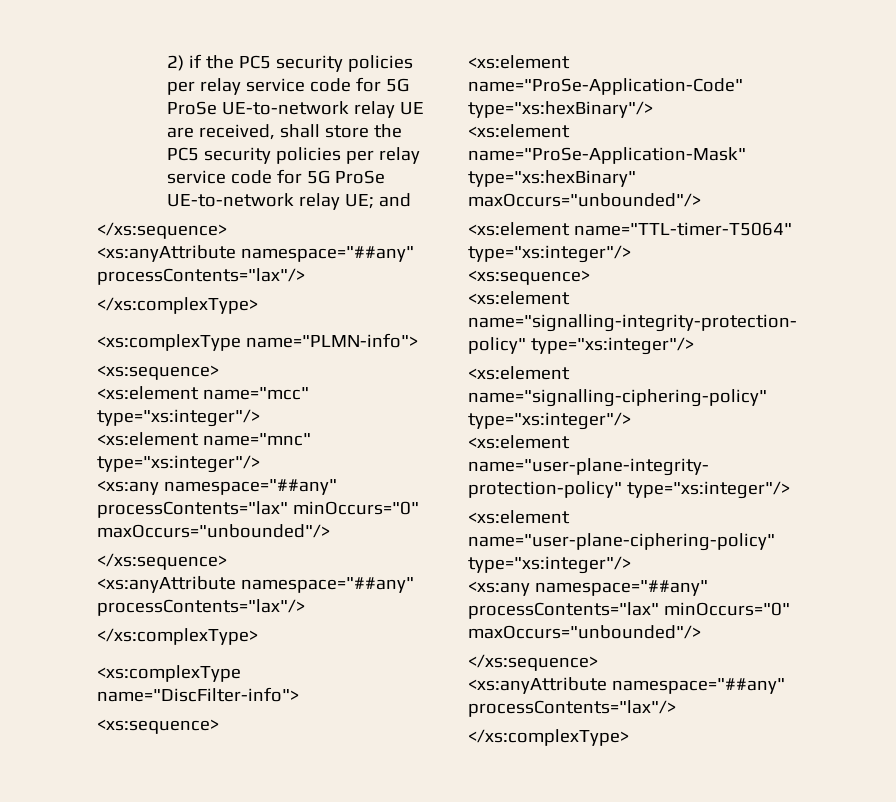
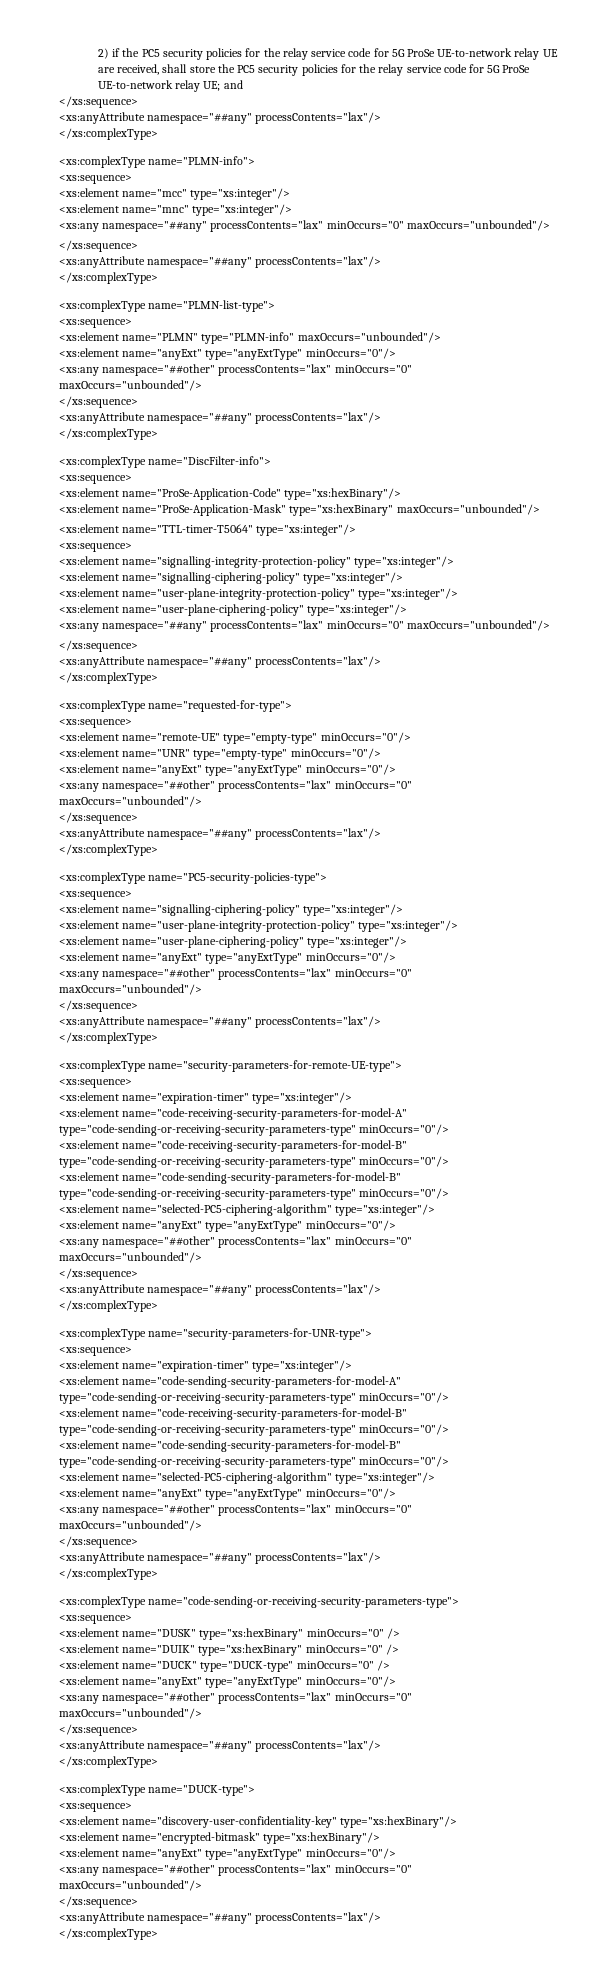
- 2) if the PC5 security policies per relay service code for 5G ProSe UE-to-network relay UE are received, shall store the PC5 security policies per relay service code for 5G ProSe UE-to-network relay UE; and
+ 2) if the PC5 security policies for the relay service code for 5G ProSe UE-to-network relay UE are received, shall store the PC5 security policies for the relay service code for 5G ProSe UE-to-network relay UE; and
+ <xs:complexType name="PLMN-list-type">
+ <xs:sequence>
+ <xs:element name="PLMN" type="PLMN-info" maxOccurs="unbounded"/>
+ <xs:element name="anyExt" type="anyExtType" minOccurs="0"/>
+ <xs:any namespace="##other" processContents="lax" minOccurs="0" maxOccurs="unbounded"/>
+ </xs:sequence>
+ <xs:anyAttribute namespace="##any" processContents="lax"/>
+ </xs:complexType>
+ <xs:complexType name="requested-for-type">
+ <xs:sequence>
+ <xs:element name="remote-UE" type="empty-type" minOccurs="0"/>
+ <xs:element name="UNR" type="empty-type" minOccurs="0"/>
+ <xs:element name="anyExt" type="anyExtType" minOccurs="0"/>
+ <xs:any namespace="##other" processContents="lax" minOccurs="0" maxOccurs="unbounded"/>
+ </xs:sequence>
+ <xs:anyAttribute namespace="##any" processContents="lax"/>
+ </xs:complexType>
+ <xs:complexType name="PC5-security-policies-type">
+ <xs:sequence>
+ <xs:element name="signalling-ciphering-policy" type="xs:integer"/>
+ <xs:element name="user-plane-integrity-protection-policy" type="xs:integer"/>
+ <xs:element name="user-plane-ciphering-policy" type="xs:integer"/>
+ <xs:element name="anyExt" type="anyExtType" minOccurs="0"/>
+ <xs:any namespace="##other" processContents="lax" minOccurs="0" maxOccurs="unbounded"/>
+ </xs:sequence>
+ <xs:anyAttribute namespace="##any" processContents="lax"/>
+ </xs:complexType>
+ <xs:complexType name="security-parameters-for-remote-UE-type">
+ <xs:sequence>
+ <xs:element name="expiration-timer" type="xs:integer"/>
+ <xs:element name="code-receiving-security-parameters-for-model-A" type="code-sending-or-receiving-security-parameters-type" minOccurs="0"/>
+ <xs:element name="code-receiving-security-parameters-for-model-B" type="code-sending-or-receiving-security-parameters-type" minOccurs="0"/>
+ <xs:element name="code-sending-security-parameters-for-model-B" type="code-sending-or-receiving-security-parameters-type" minOccurs="0"/>
+ <xs:element name="selected-PC5-ciphering-algorithm" type="xs:integer"/>
+ <xs:element name="anyExt" type="anyExtType" minOccurs="0"/>
+ <xs:any namespace="##other" processContents="lax" minOccurs="0" maxOccurs="unbounded"/>
+ </xs:sequence>
+ <xs:anyAttribute namespace="##any" processContents="lax"/>
+ </xs:complexType>
+ <xs:complexType name="security-parameters-for-UNR-type">
+ <xs:sequence>
+ <xs:element name="expiration-timer" type="xs:integer"/>
+ <xs:element name="code-sending-security-parameters-for-model-A" type="code-sending-or-receiving-security-parameters-type" minOccurs="0"/>
+ <xs:element name="code-receiving-security-parameters-for-model-B" type="code-sending-or-receiving-security-parameters-type" minOccurs="0"/>
+ <xs:element name="code-sending-security-parameters-for-model-B" type="code-sending-or-receiving-security-parameters-type" minOccurs="0"/>
+ <xs:element name="selected-PC5-ciphering-algorithm" type="xs:integer"/>
+ <xs:element name="anyExt" type="anyExtType" minOccurs="0"/>
+ <xs:any namespace="##other" processContents="lax" minOccurs="0" maxOccurs="unbounded"/>
+ </xs:sequence>
+ <xs:anyAttribute namespace="##any" processContents="lax"/>
+ </xs:complexType>
+ <xs:complexType name="code-sending-or-receiving-security-parameters-type">
+ <xs:sequence>
+ <xs:element name="DUSK" type="xs:hexBinary" minOccurs="0" />
+ <xs:element name="DUIK" type="xs:hexBinary" minOccurs="0" />
+ <xs:element name="DUCK" type="DUCK-type" minOccurs="0" />
+ <xs:element name="anyExt" type="anyExtType" minOccurs="0"/>
+ <xs:any namespace="##other" processContents="lax" minOccurs="0" maxOccurs="unbounded"/>
+ </xs:sequence>
+ <xs:anyAttribute namespace="##any" processContents="lax"/>
+ </xs:complexType>
+ <xs:complexType name="DUCK-type">
+ <xs:sequence>
+ <xs:element name="discovery-user-confidentiality-key" type="xs:hexBinary"/>
+ <xs:element name="encrypted-bitmask" type="xs:hexBinary"/>
+ <xs:element name="anyExt" type="anyExtType" minOccurs="0"/>
+ <xs:any namespace="##other" processContents="lax" minOccurs="0" maxOccurs="unbounded"/>
+ </xs:sequence>
+ <xs:anyAttribute namespace="##any" processContents="lax"/>
+ </xs:complexType>

